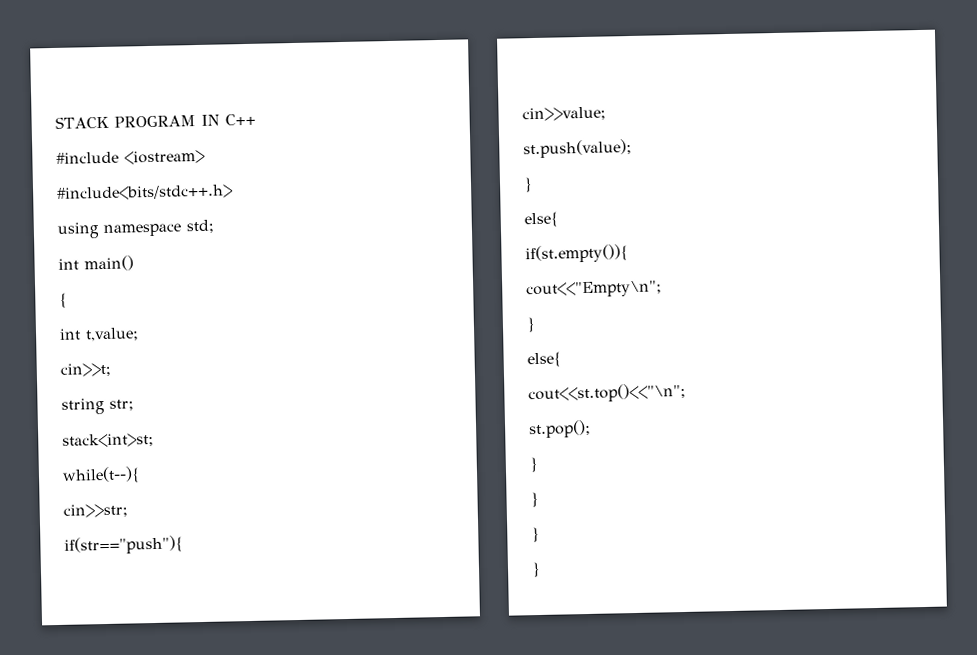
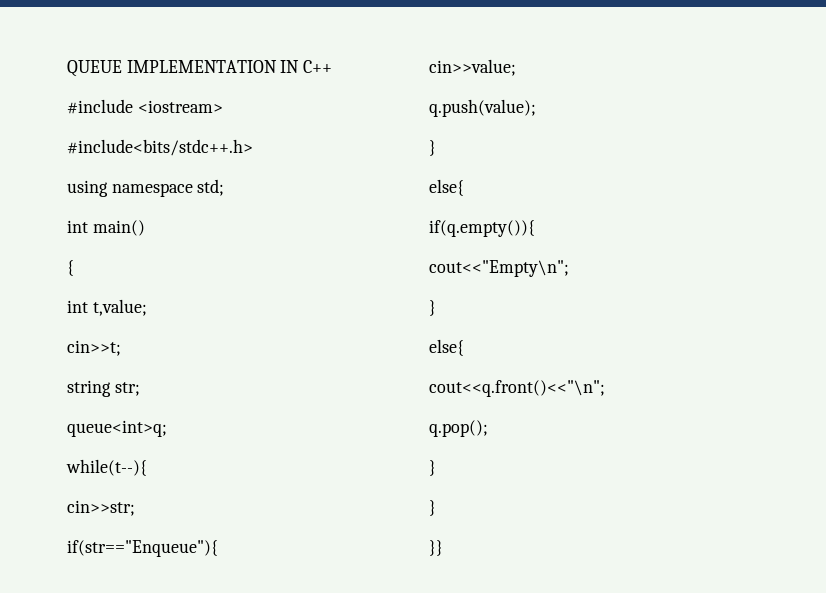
- STACK PROGRAM IN C++
+ QUEUE IMPLEMENTATION IN C++
- stack<int>st;
+ queue<int>q;
- if(str=="push"){
+ if(str=="Enqueue"){
- st.push(value);
+ q.push(value);
  }
  else{
- if(st.empty()){
+ if(q.empty()){
- cout<<st.top()<<"\n";
- st.pop();
+ cout<<q.front()<<"\n";
+ q.pop();
  }
  }
- }
- }
+ }}

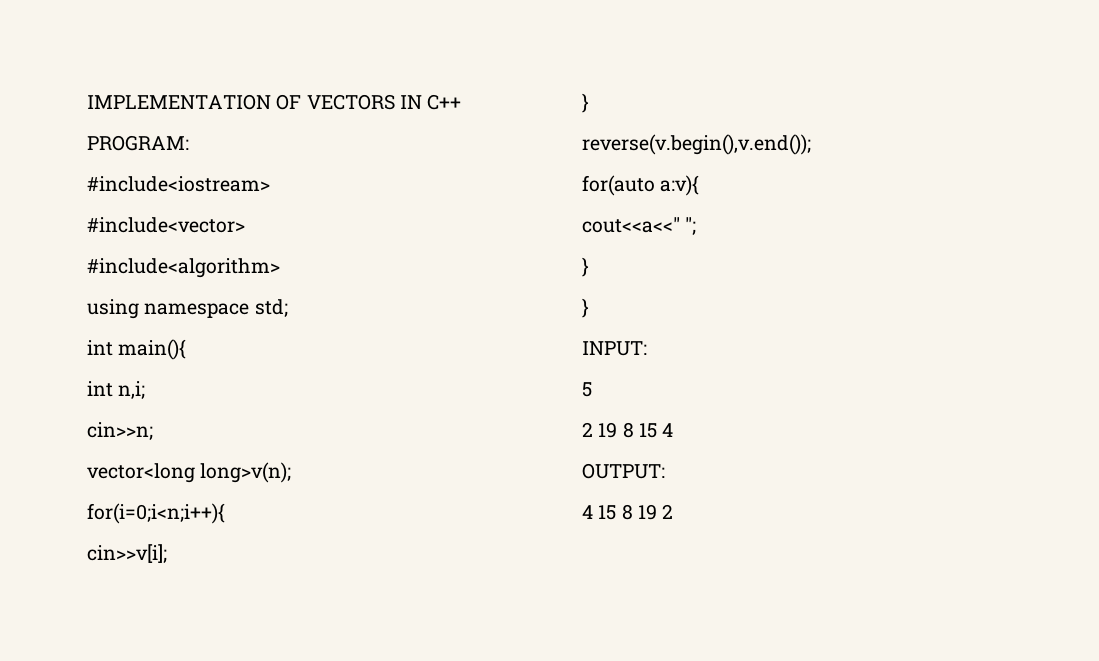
- QUEUE IMPLEMENTATION IN C++
+ IMPLEMENTATION OF VECTORS IN C++
- #include <iostream>
- #include<bits/stdc++.h>
+ PROGRAM:
+ #include<iostream>
+ #include<vector>
+ #include<algorithm>
- int main()
- {
- int t,value;
- cin>>t;
- string str;
- queue<int>q;
- while(t--){
- cin>>str;
- if(str=="Enqueue"){
- cin>>value;
- q.push(value);
+ int main(){
+ int n,i;
+ cin>>n;
+ vector<long long>v(n);
+ for(i=0;i<n;i++){
+ cin>>v[i];
  }
- else{
- if(q.empty()){
- cout<<"Empty\n";
- }
- else{
- cout<<q.front()<<"\n";
- q.pop();
+ reverse(v.begin(),v.end());
+ for(auto a:v){
+ cout<<a<<" ";
  }
  }
- }}
+ INPUT:
+ 5
+ 2 19 8 15 4
+ OUTPUT:
+ 4 15 8 19 2

